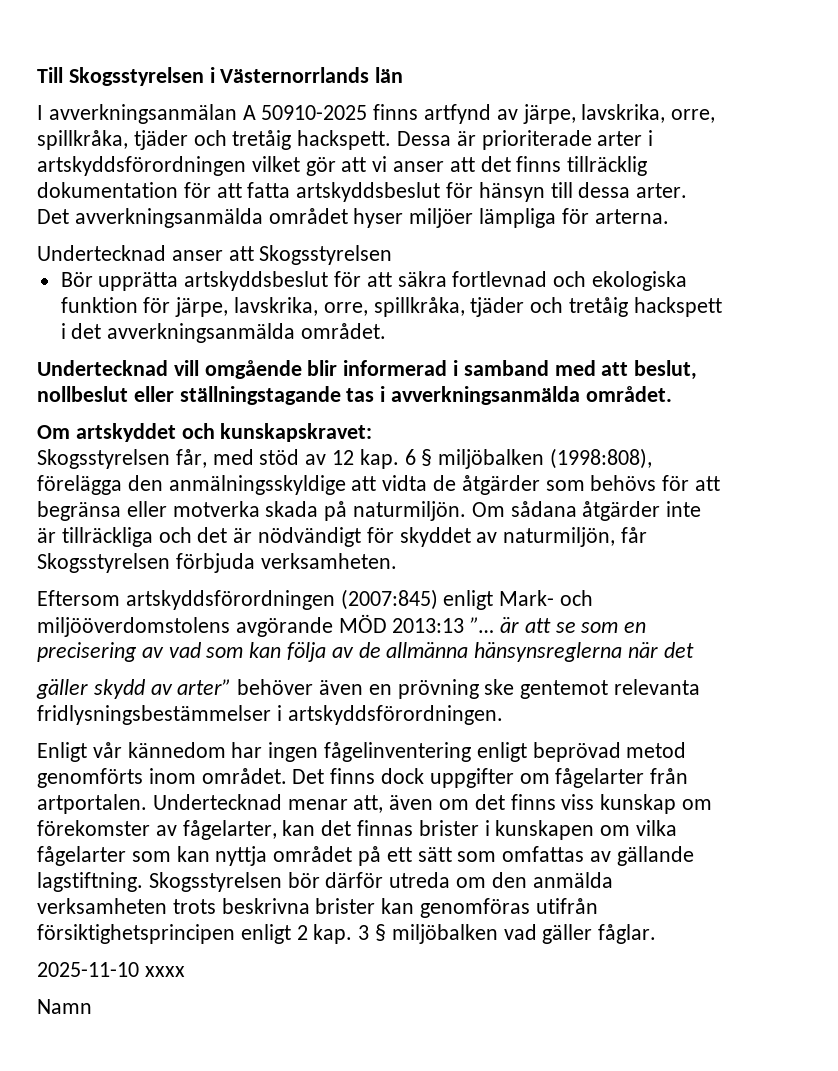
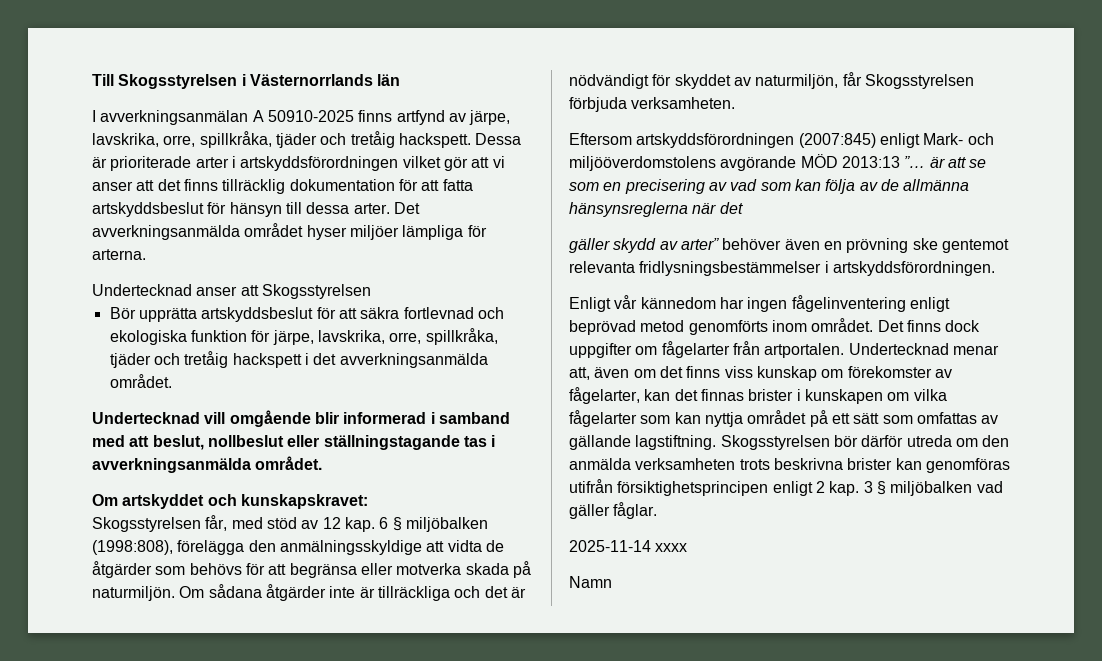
- 2025-11-10 xxxx
+ 2025-11-14 xxxx

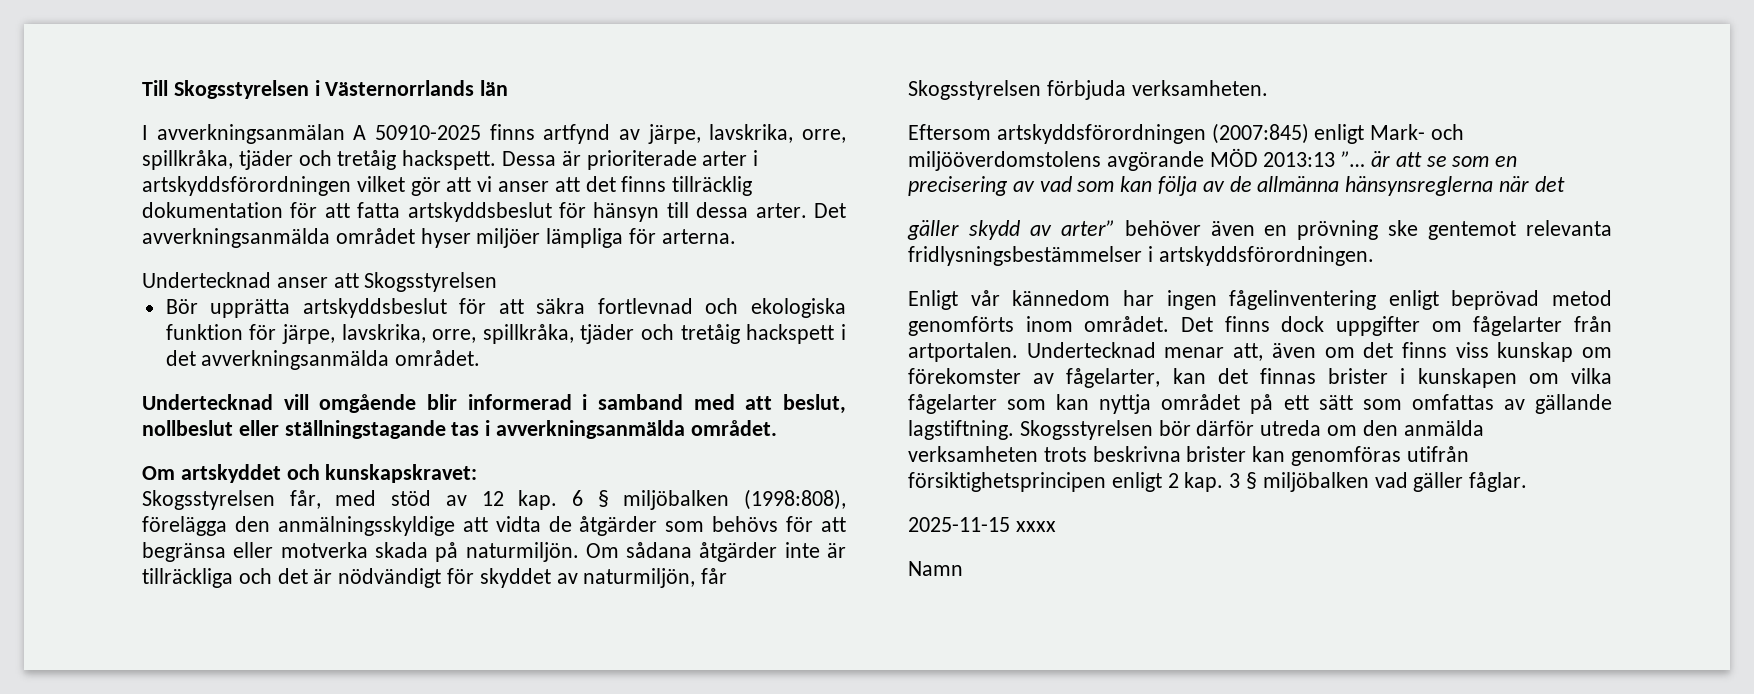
- 2025-11-14 xxxx
+ 2025-11-15 xxxx

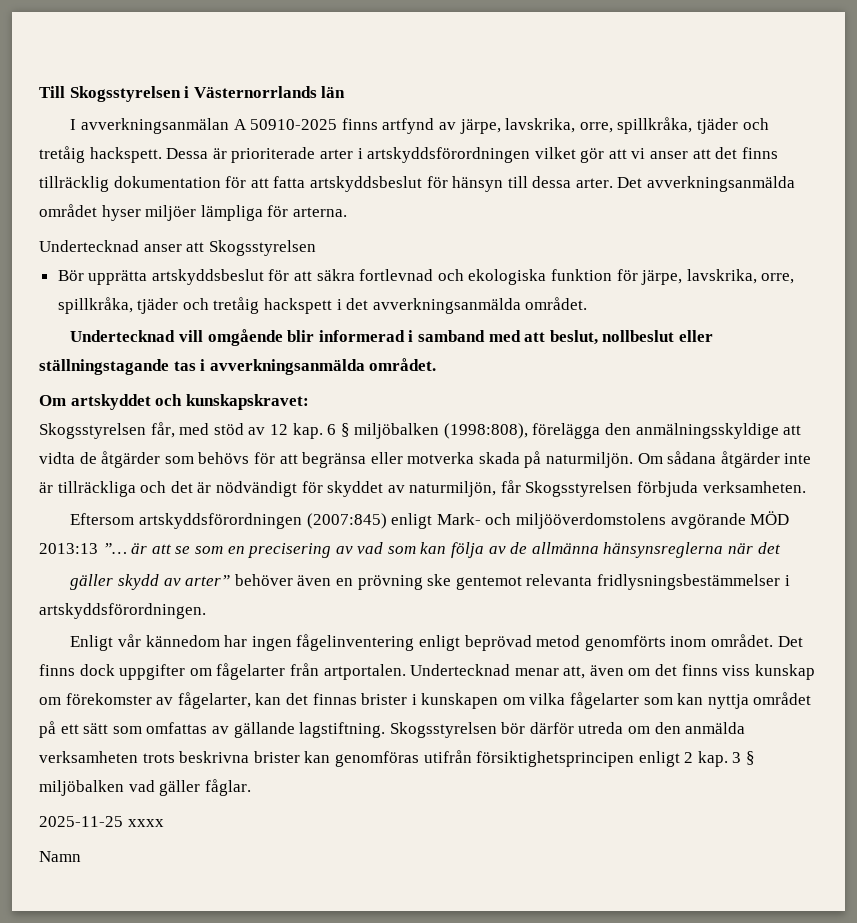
- 2025-11-15 xxxx
+ 2025-11-25 xxxx

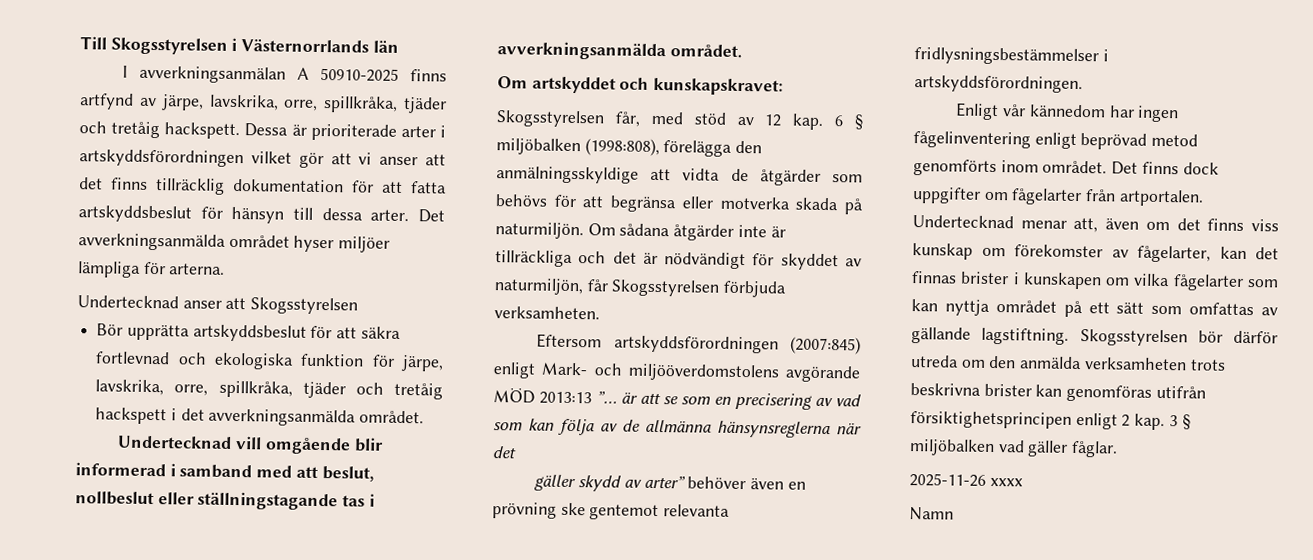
- 2025-11-25 xxxx
+ 2025-11-26 xxxx

